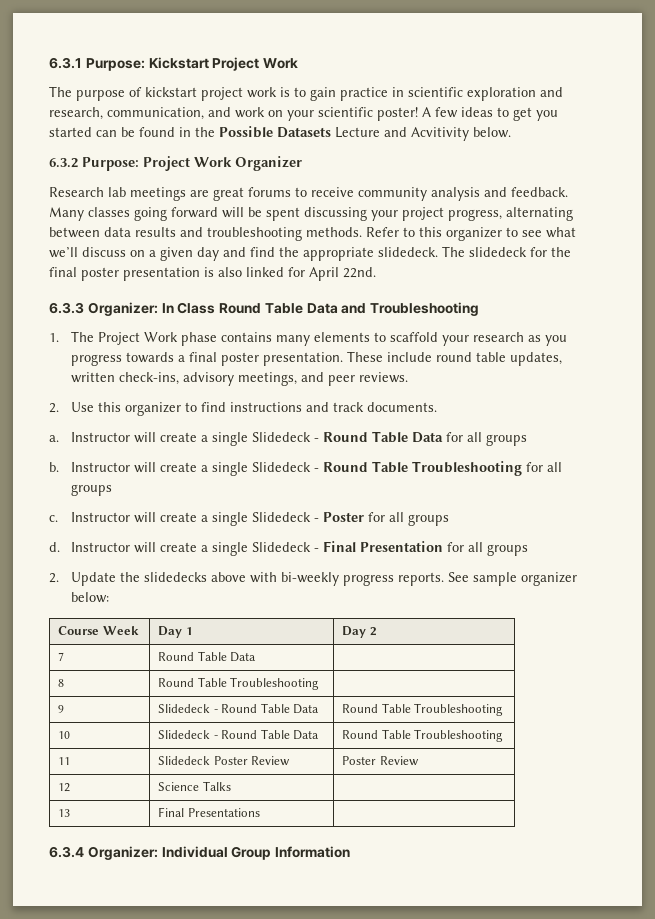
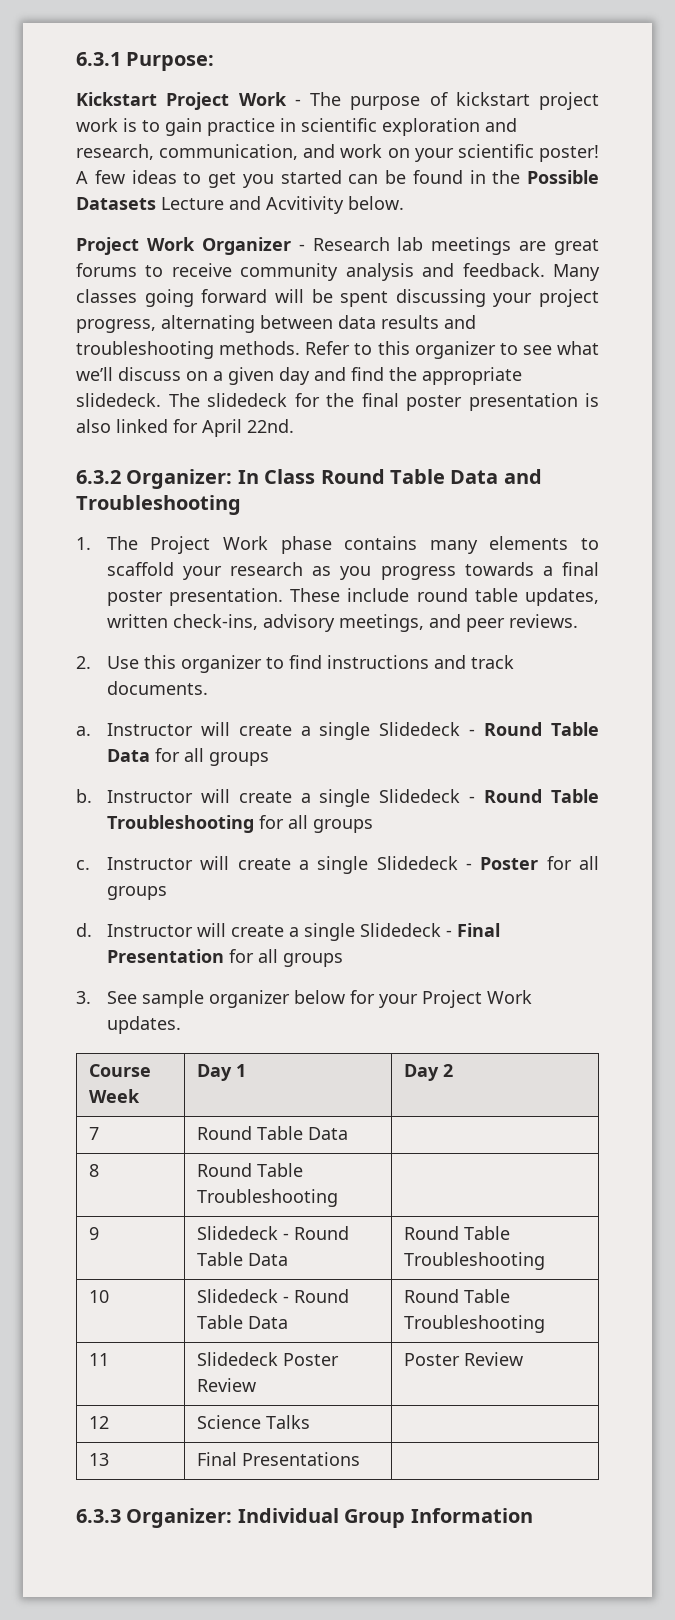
- 6.3.1 Purpose: Kickstart Project Work
- The purpose of kickstart project work is to gain practice in scientific exploration and research, communication, and work on your scientific poster!
+ 6.3.1 Purpose:
+ Kickstart Project Work - The purpose of kickstart project work is to gain practice in scientific exploration and research, communication, and work on your scientific poster!
- 6.3.2 Purpose: Project Work Organizer
- Research lab meetings are great forums to receive community analysis and feedback.
+ Project Work Organizer - Research lab meetings are great forums to receive community analysis and feedback.
- 6.3.3 Organizer: In Class Round Table Data and Troubleshooting
+ 6.3.2 Organizer: In Class Round Table Data and Troubleshooting
- 2. Update the slidedecks above with bi-weekly progress reports. See sample organizer below:
+ 3. See sample organizer below for your Project Work updates.
- 6.3.4 Organizer: Individual Group Information
+ 6.3.3 Organizer: Individual Group Information

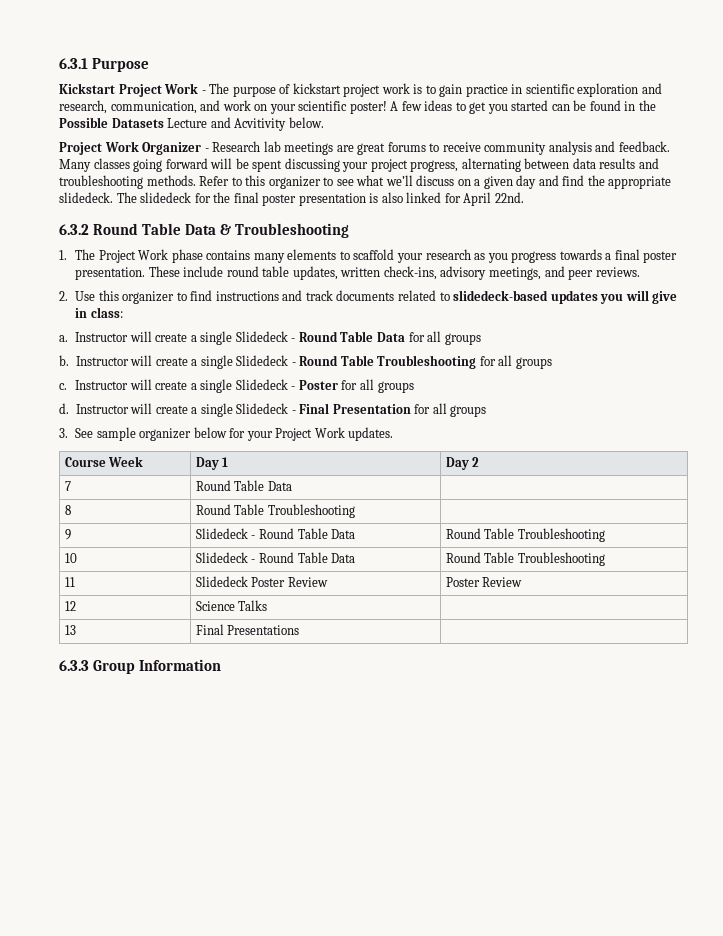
- 6.3.1 Purpose:
+ 6.3.1 Purpose
- 6.3.2 Organizer: In Class Round Table Data and Troubleshooting
+ 6.3.2 Round Table Data & Troubleshooting
- 2. Use this organizer to find instructions and track documents.
+ 2. Use this organizer to find instructions and track documents related to slidedeck-based updates you will give in class:
- 6.3.3 Organizer: Individual Group Information
+ 6.3.3 Group Information

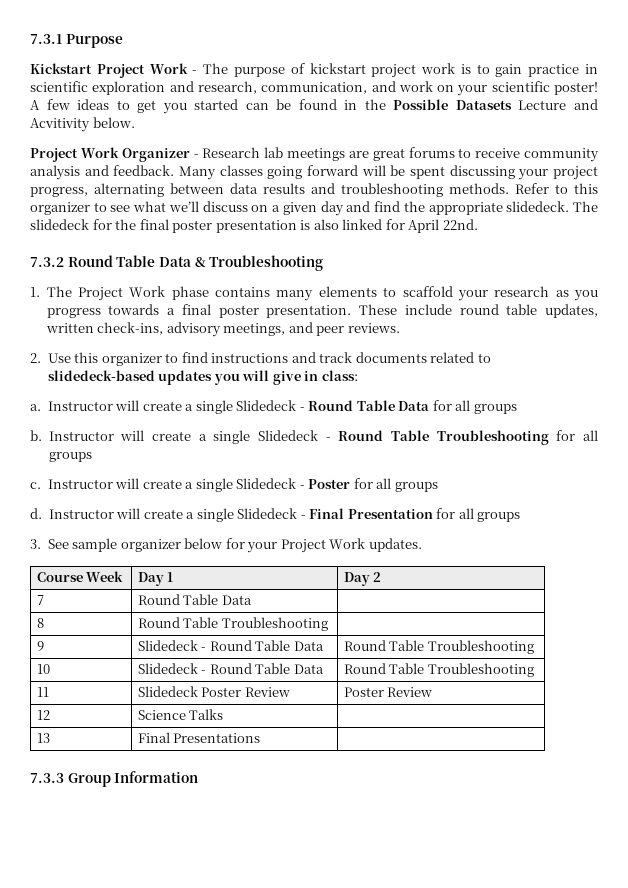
- 6.3.1 Purpose
+ 7.3.1 Purpose
- 6.3.2 Round Table Data & Troubleshooting
+ 7.3.2 Round Table Data & Troubleshooting
- 6.3.3 Group Information
+ 7.3.3 Group Information

